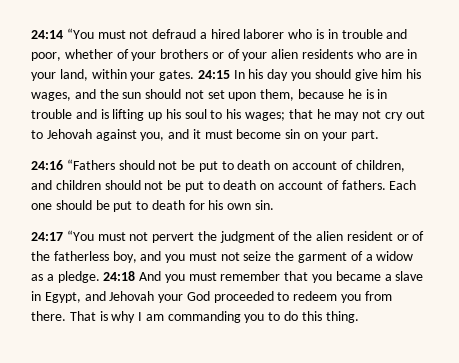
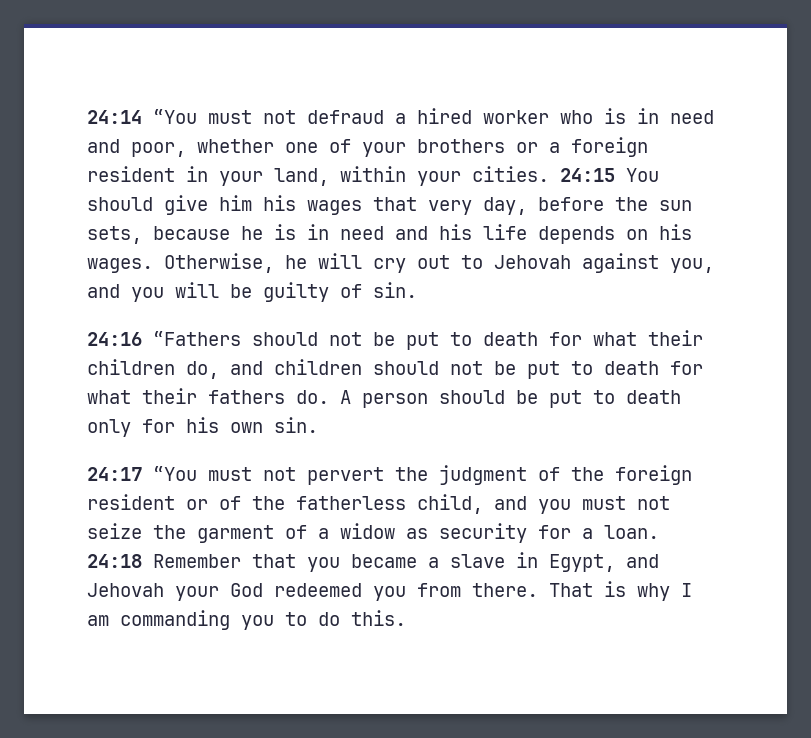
- 24:14 “You must not defraud a hired laborer who is in trouble and poor, whether of your brothers or of your alien residents who are in your land, within your gates. 24:15 In his day you should give him his wages, and the sun should not set upon them, because he is in trouble and is lifting up his soul to his wages; that he may not cry out to Jehovah against you, and it must become sin on your part.
+ 24:14 “You must not defraud a hired worker who is in need and poor, whether one of your brothers or a foreign resident in your land, within your cities. 24:15 You should give him his wages that very day, before the sun sets, because he is in need and his life depends on his wages. Otherwise, he will cry out to Jehovah against you, and you will be guilty of sin.
- 24:16 “Fathers should not be put to death on account of children, and children should not be put to death on account of fathers. Each one should be put to death for his own sin.
+ 24:16 “Fathers should not be put to death for what their children do, and children should not be put to death for what their fathers do. A person should be put to death only for his own sin.
- 24:17 “You must not pervert the judgment of the alien resident or of the fatherless boy, and you must not seize the garment of a widow as a pledge. 24:18 And you must remember that you became a slave in Egypt, and Jehovah your God proceeded to redeem you from there.
+ 24:17 “You must not pervert the judgment of the foreign resident or of the fatherless child, and you must not seize the garment of a widow as security for a loan. 24:18 Remember that you became a slave in Egypt, and Jehovah your God redeemed you from there.
- That is why I am commanding you to do this thing.
+ That is why I am commanding you to do this.

